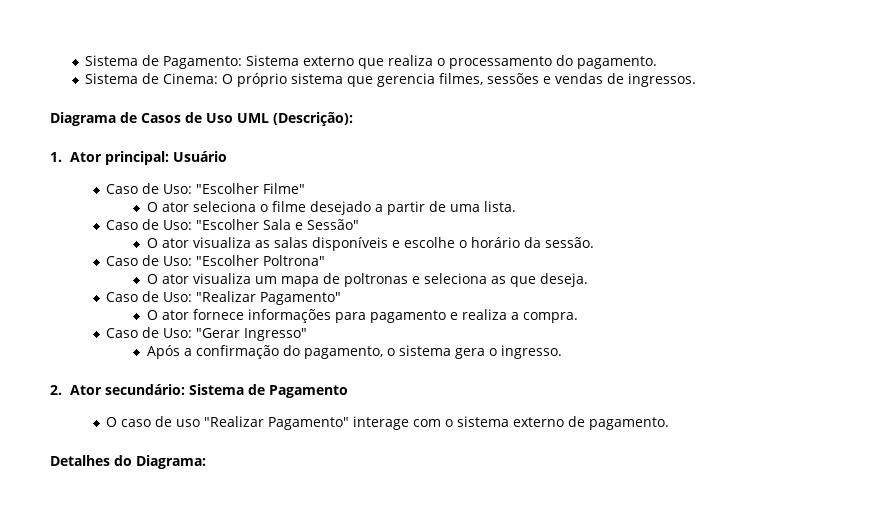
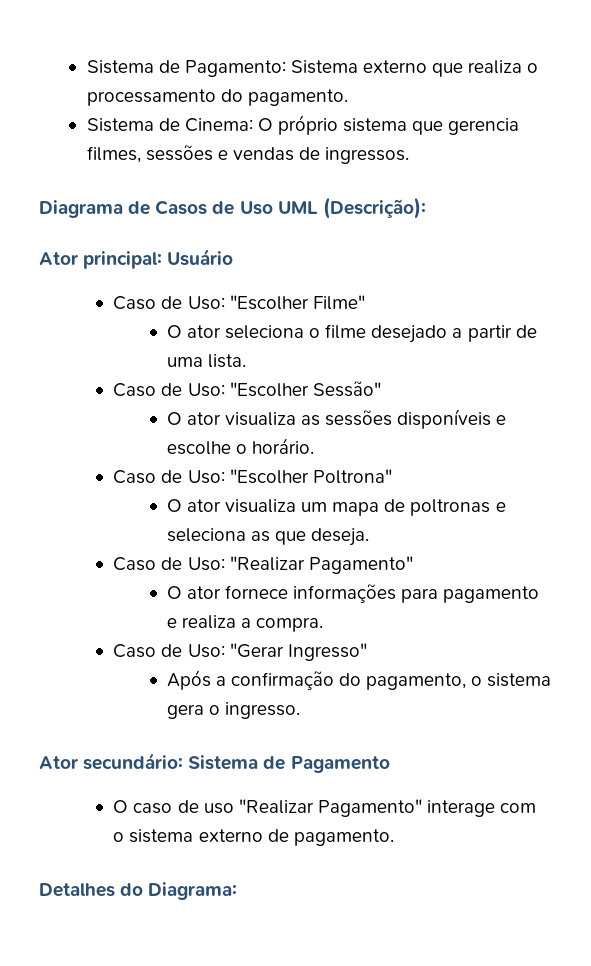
- 1. Ator principal: Usuário
+ Ator principal: Usuário
- Caso de Uso: "Escolher Sala e Sessão"
+ Caso de Uso: "Escolher Sessão"
- O ator visualiza as salas disponíveis e escolhe o horário da sessão.
+ O ator visualiza as sessões disponíveis e escolhe o horário.
- 2. Ator secundário: Sistema de Pagamento
+ Ator secundário: Sistema de Pagamento

